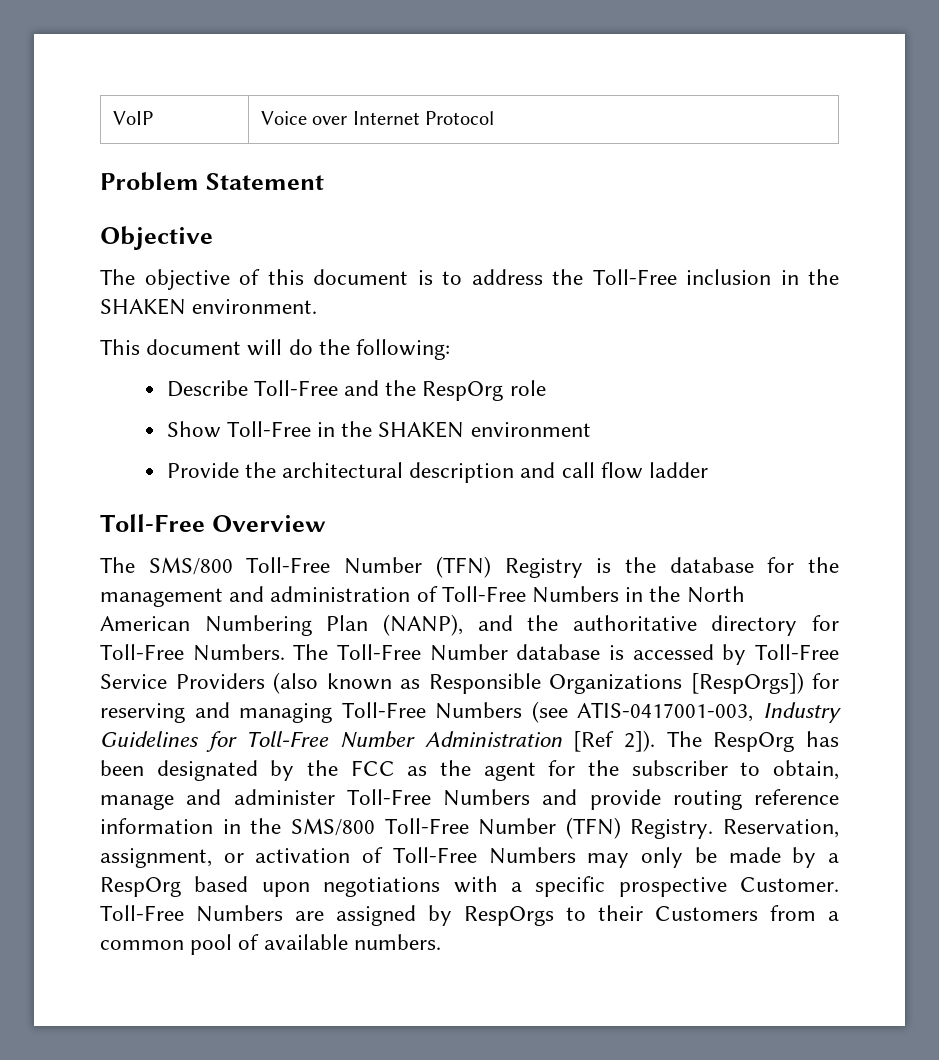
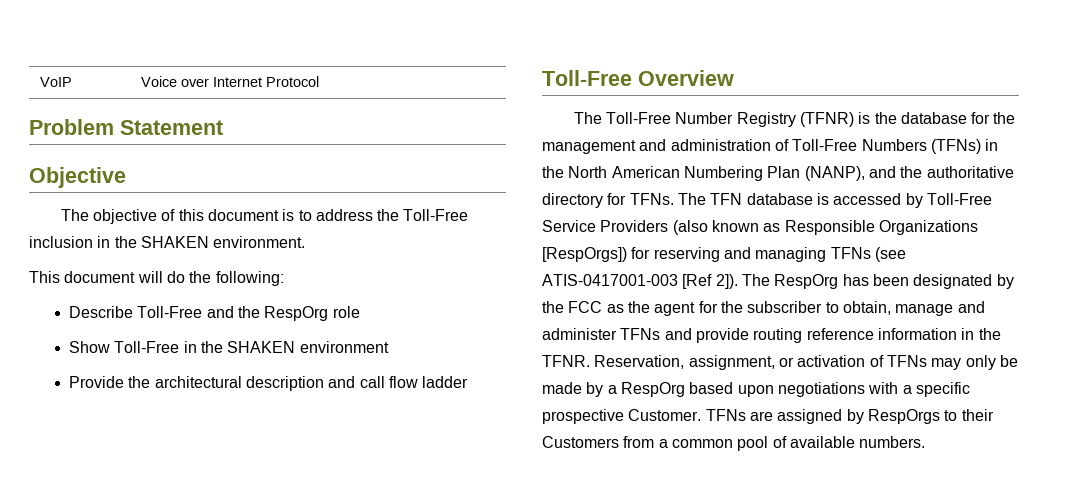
- The SMS/800 Toll-Free Number (TFN) Registry is the database for the management and administration of Toll-Free Numbers in the North American Numbering Plan (NANP), and the authoritative directory for Toll-Free Numbers. The Toll-Free Number database is accessed by Toll-Free Service Providers (also known as Responsible Organizations [RespOrgs]) for reserving and managing Toll-Free Numbers (see ATIS-0417001-003, Industry Guidelines for Toll-Free Number Administration [Ref 2]).
+ The Toll-Free Number Registry (TFNR) is the database for the management and administration of Toll-Free Numbers (TFNs) in the North American Numbering Plan (NANP), and the authoritative directory for TFNs. The TFN database is accessed by Toll-Free Service Providers (also known as Responsible Organizations [RespOrgs]) for reserving and managing TFNs (see ATIS-0417001-003 [Ref 2]).
- The RespOrg has been designated by the FCC as the agent for the subscriber to obtain, manage and administer Toll-Free Numbers and provide routing reference information in the SMS/800 Toll-Free Number (TFN) Registry.
+ The RespOrg has been designated by the FCC as the agent for the subscriber to obtain, manage and administer TFNs and provide routing reference information in the TFNR.
- Reservation, assignment, or activation of Toll-Free Numbers may only be made by a RespOrg based upon negotiations with a specific prospective Customer.
+ Reservation, assignment, or activation of TFNs may only be made by a RespOrg based upon negotiations with a specific prospective Customer.
- Toll-Free Numbers are assigned by RespOrgs to their Customers from a common pool of available numbers.
+ TFNs are assigned by RespOrgs to their Customers from a common pool of available numbers.

